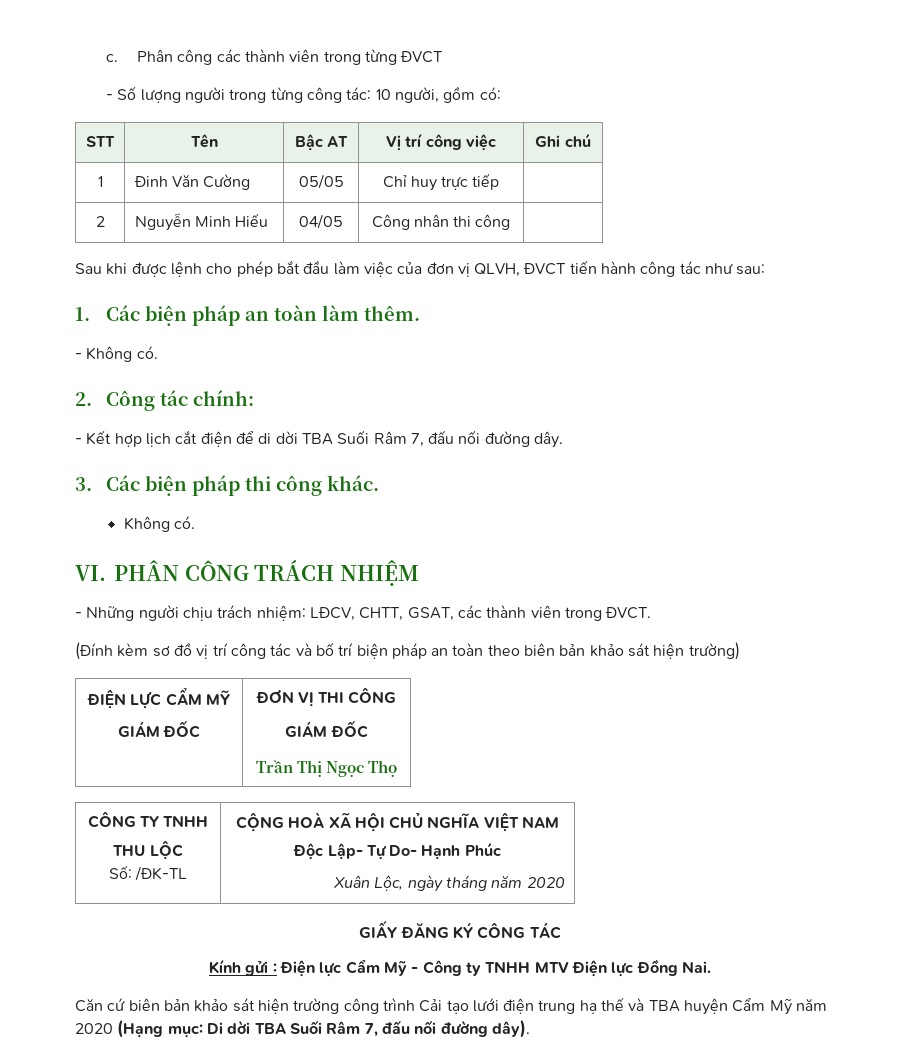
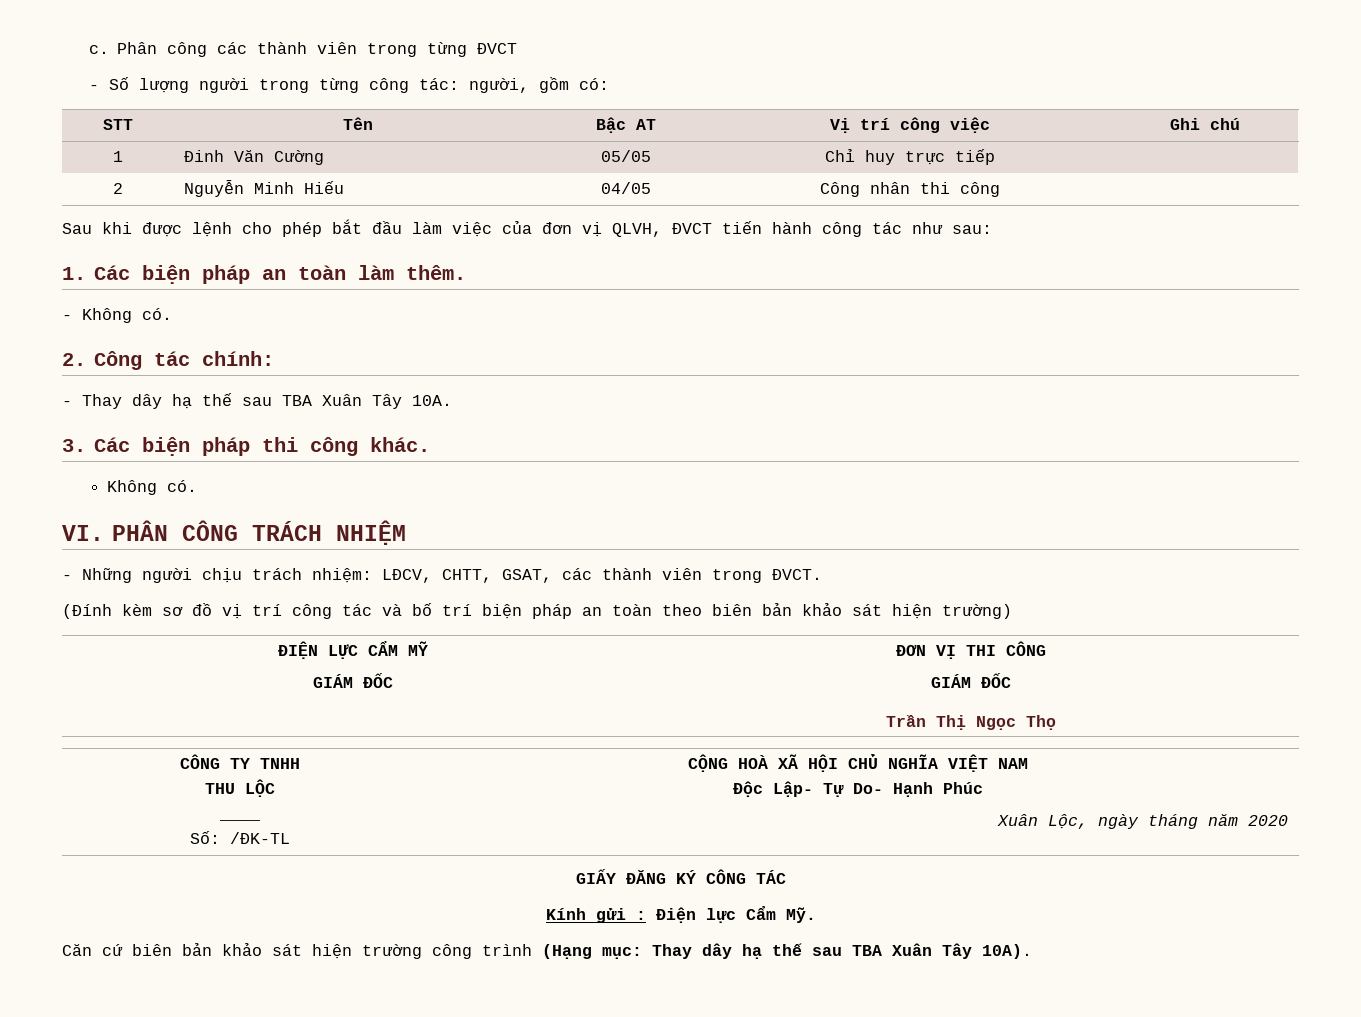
- - Số lượng người trong từng công tác: 10 người, gồm có:
+ - Số lượng người trong từng công tác: người, gồm có:
- - Kết hợp lịch cắt điện để di dời TBA Suối Râm 7, đấu nối đường dây.
+ - Thay dây hạ thế sau TBA Xuân Tây 10A.
  CÔNG TY TNHH
  THU LỘC
+ ____
- Kính gửi : Điện lực Cẩm Mỹ - Công ty TNHH MTV Điện lực Đồng Nai.
+ Kính gửi : Điện lực Cẩm Mỹ.
- Căn cứ biên bản khảo sát hiện trường công trình Cải tạo lưới điện trung hạ thế và TBA huyện Cẩm Mỹ năm 2020 (Hạng mục: Di dời TBA Suối Râm 7, đấu nối đường dây).
+ Căn cứ biên bản khảo sát hiện trường công trình (Hạng mục: Thay dây hạ thế sau TBA Xuân Tây 10A).

